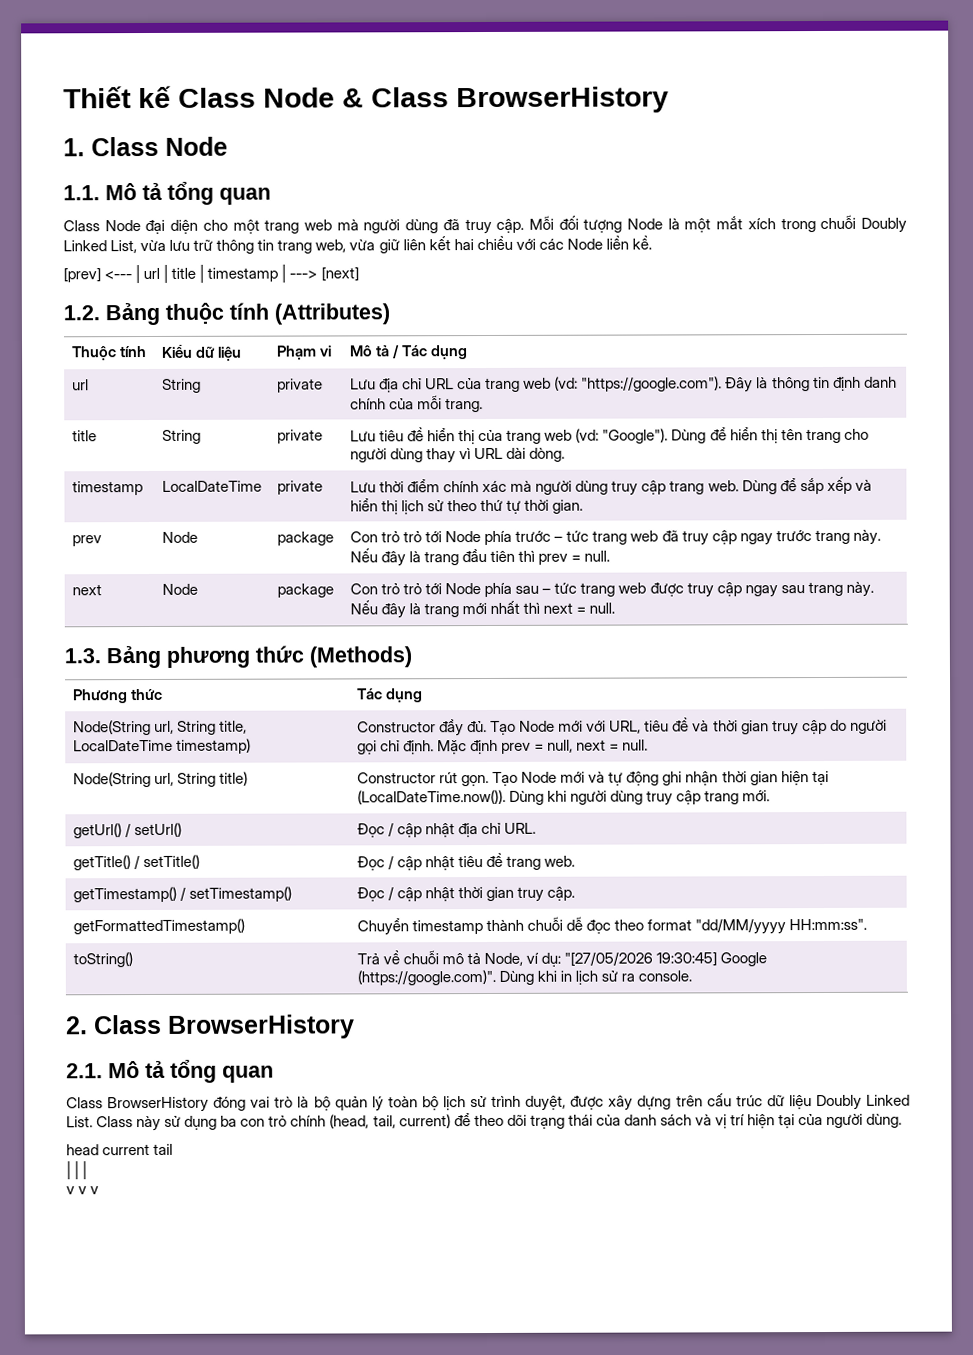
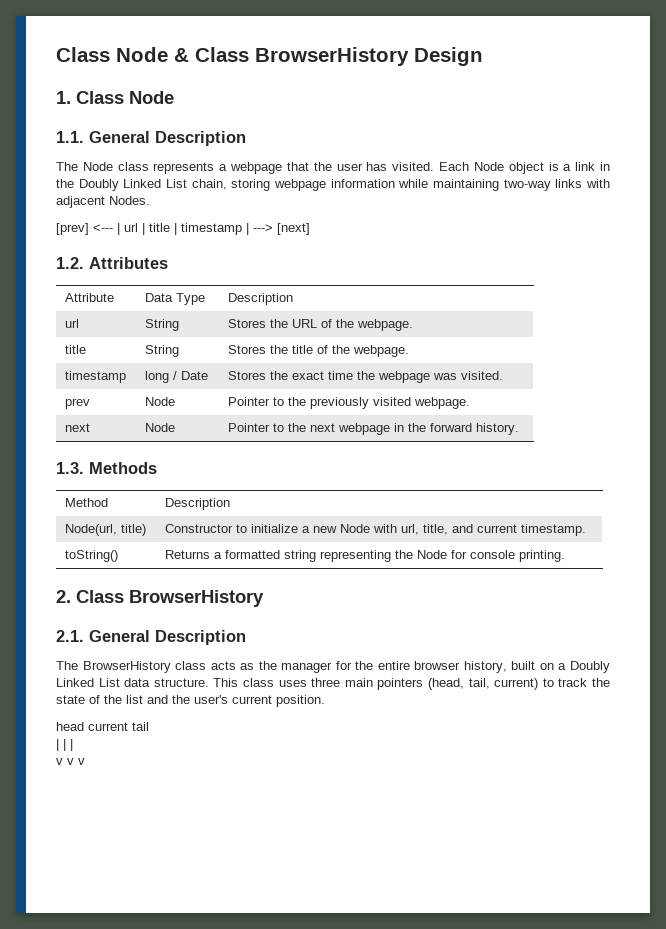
- Thiết kế Class Node & Class BrowserHistory
+ Class Node & Class BrowserHistory Design
- 1.1. Mô tả tổng quan
- Class Node đại diện cho một trang web mà người dùng đã truy cập. Mỗi đối tượng Node là một mắt xích trong chuỗi Doubly Linked List, vừa lưu trữ thông tin trang web, vừa giữ liên kết hai chiều với các Node liền kề.
+ 1.1. General Description
+ The Node class represents a webpage that the user has visited. Each Node object is a link in the Doubly Linked List chain, storing webpage information while maintaining two-way links with adjacent Nodes.
- 1.2. Bảng thuộc tính (Attributes)
- Thuộc tính | Kiểu dữ liệu | Phạm vi | Mô tả / Tác dụng
- url | String | private | Lưu địa chỉ URL của trang web (vd: "https://google.com"). Đây là thông tin định danh chính của mỗi trang.
- title | String | private | Lưu tiêu đề hiển thị của trang web (vd: "Google"). Dùng để hiển thị tên trang cho người dùng thay vì URL dài dòng.
- timestamp | LocalDateTime | private | Lưu thời điểm chính xác mà người dùng truy cập trang web. Dùng để sắp xếp và hiển thị lịch sử theo thứ tự thời gian.
- prev | Node | package | Con trỏ trỏ tới Node phía trước – tức trang web đã truy cập ngay trước trang này. Nếu đây là trang đầu tiên thì prev = null.
- next | Node | package | Con trỏ trỏ tới Node phía sau – tức trang web được truy cập ngay sau trang này. Nếu đây là trang mới nhất thì next = null.
- 1.3. Bảng phương thức (Methods)
- Phương thức | Tác dụng
- Node(String url, String title, LocalDateTime timestamp) | Constructor đầy đủ. Tạo Node mới với URL, tiêu đề và thời gian truy cập do người gọi chỉ định. Mặc định prev = null, next = null.
- Node(String url, String title) | Constructor rút gọn. Tạo Node mới và tự động ghi nhận thời gian hiện tại (LocalDateTime.now()). Dùng khi người dùng truy cập trang mới.
- getUrl() / setUrl() | Đọc / cập nhật địa chỉ URL.
- getTitle() / setTitle() | Đọc / cập nhật tiêu đề trang web.
- getTimestamp() / setTimestamp() | Đọc / cập nhật thời gian truy cập.
- getFormattedTimestamp() | Chuyển timestamp thành chuỗi dễ đọc theo format "dd/MM/yyyy HH:mm:ss".
- toString() | Trả về chuỗi mô tả Node, ví dụ: "[27/05/2026 19:30:45] Google (https://google.com)". Dùng khi in lịch sử ra console.
+ 1.2. Attributes
+ Attribute | Data Type | Description
+ url | String | Stores the URL of the webpage.
+ title | String | Stores the title of the webpage.
+ timestamp | long / Date | Stores the exact time the webpage was visited.
+ prev | Node | Pointer to the previously visited webpage.
+ next | Node | Pointer to the next webpage in the forward history.
+ 1.3. Methods
+ Method | Description
+ Node(url, title) | Constructor to initialize a new Node with url, title, and current timestamp.
+ toString() | Returns a formatted string representing the Node for console printing.
  2. Class BrowserHistory
- 2.1. Mô tả tổng quan
- Class BrowserHistory đóng vai trò là bộ quản lý toàn bộ lịch sử trình duyệt, được xây dựng trên cấu trúc dữ liệu Doubly Linked List. Class này sử dụng ba con trỏ chính (head, tail, current) để theo dõi trạng thái của danh sách và vị trí hiện tại của người dùng.
+ 2.1. General Description
+ The BrowserHistory class acts as the manager for the entire browser history, built on a Doubly Linked List data structure. This class uses three main pointers (head, tail, current) to track the state of the list and the user's current position.

